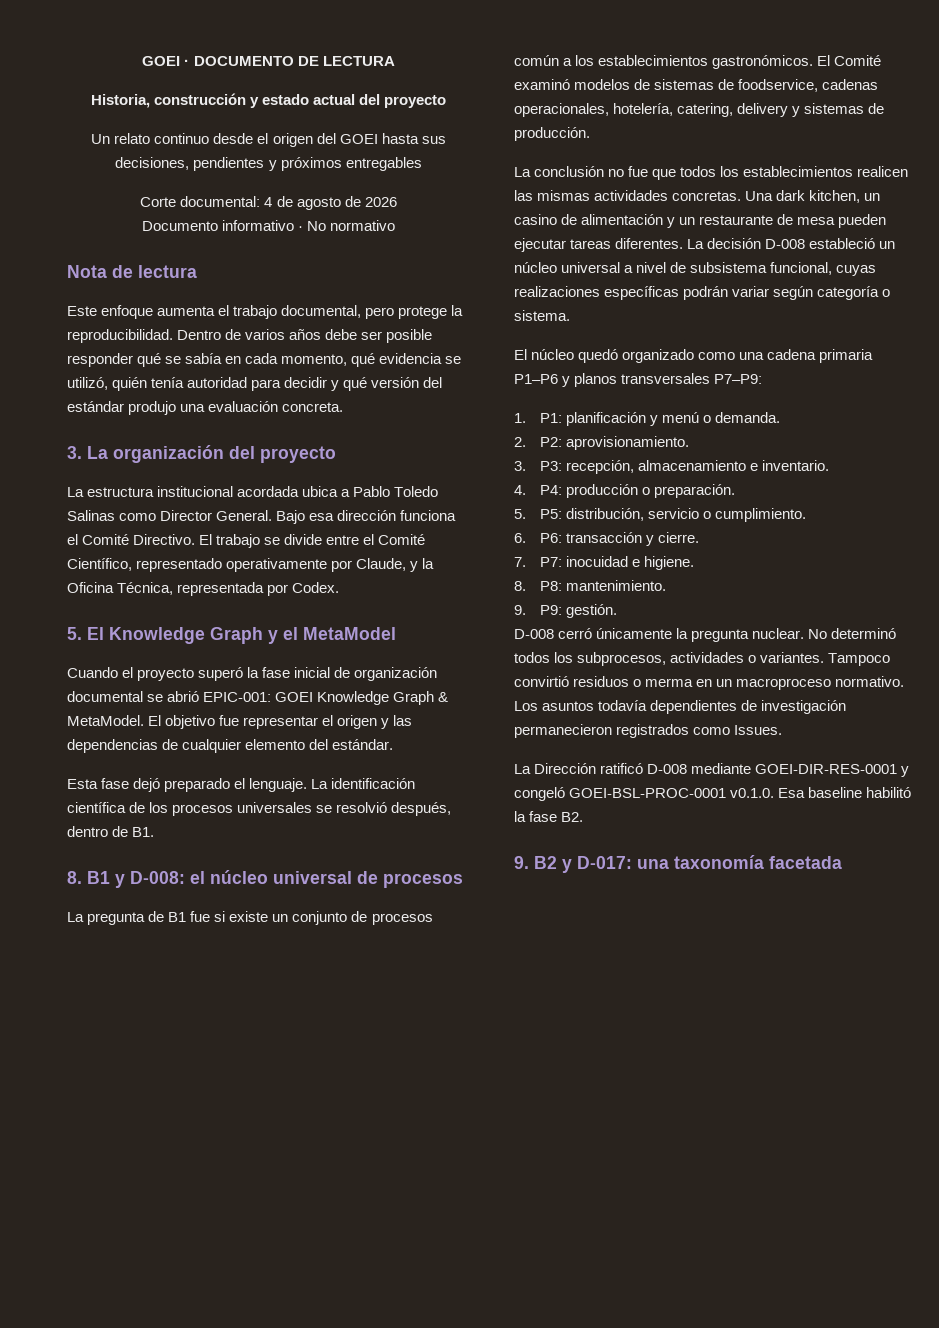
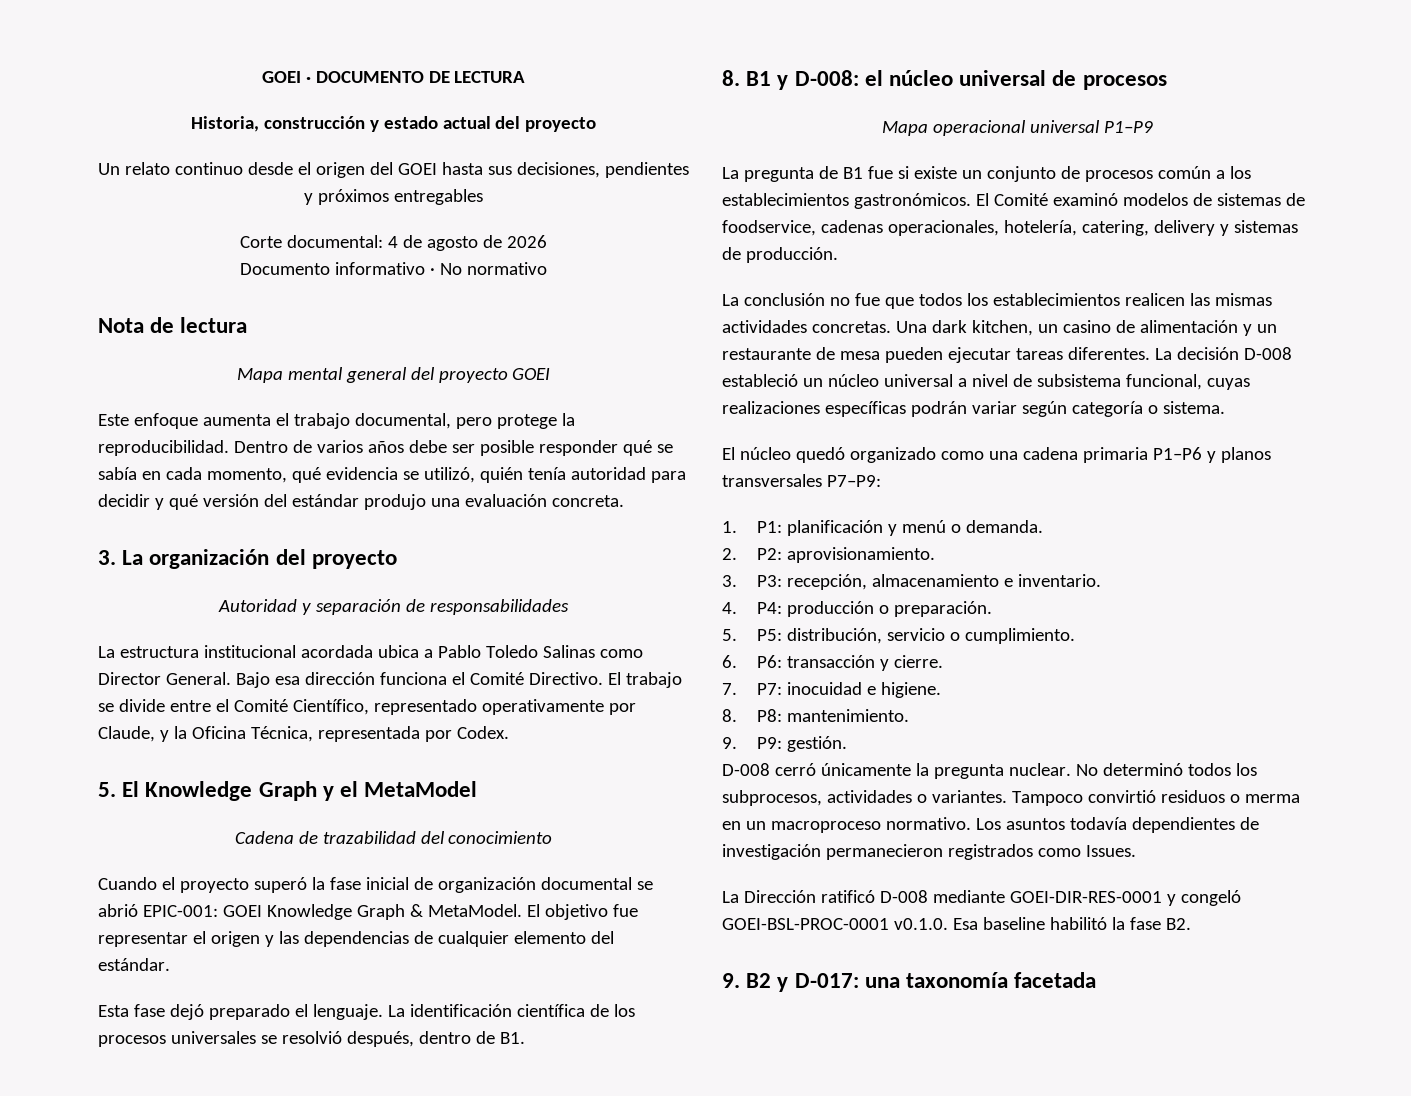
+ Mapa mental general del proyecto GOEI
+ Autoridad y separación de responsabilidades
+ Cadena de trazabilidad del conocimiento
+ Mapa operacional universal P1–P9

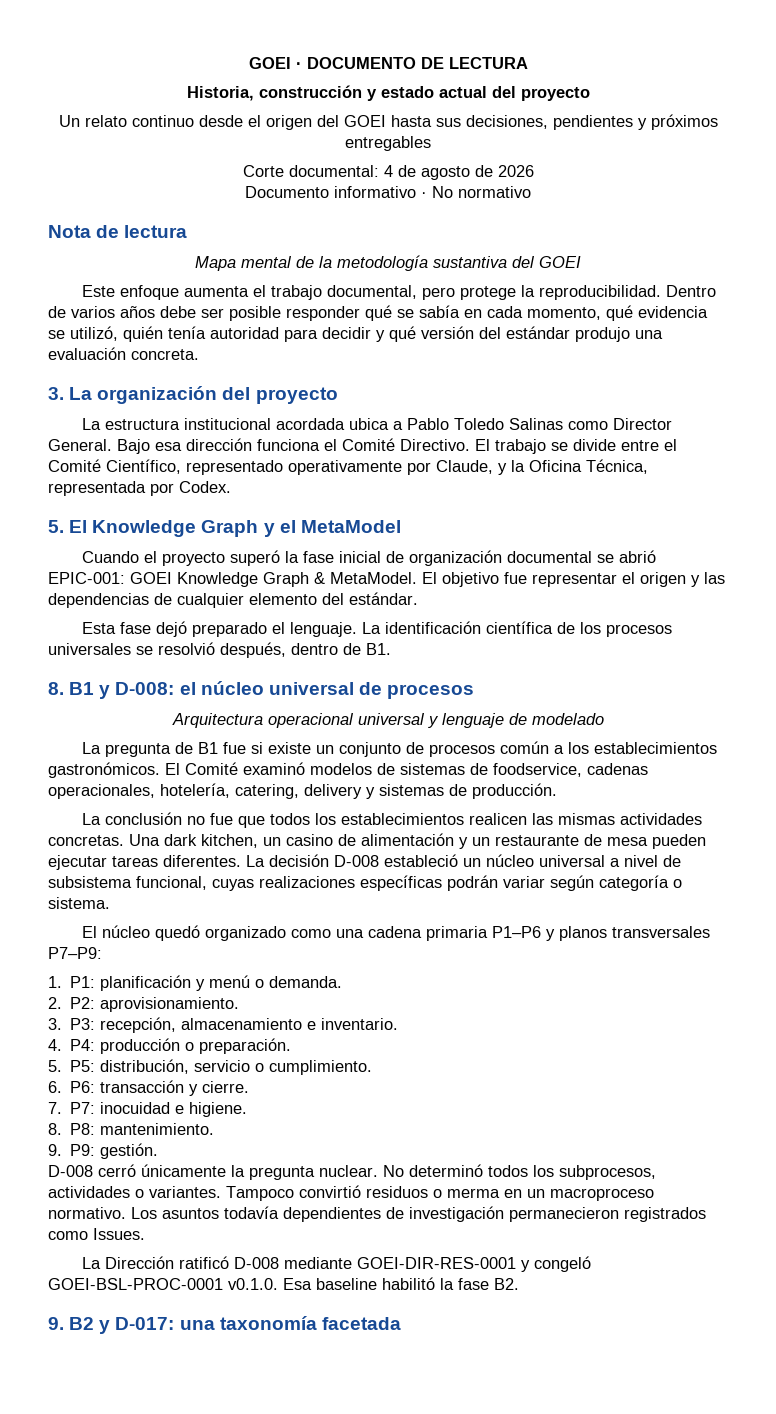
- Mapa mental general del proyecto GOEI
+ Mapa mental de la metodología sustantiva del GOEI
- Autoridad y separación de responsabilidades
- Cadena de trazabilidad del conocimiento
- Mapa operacional universal P1–P9
+ Arquitectura operacional universal y lenguaje de modelado

